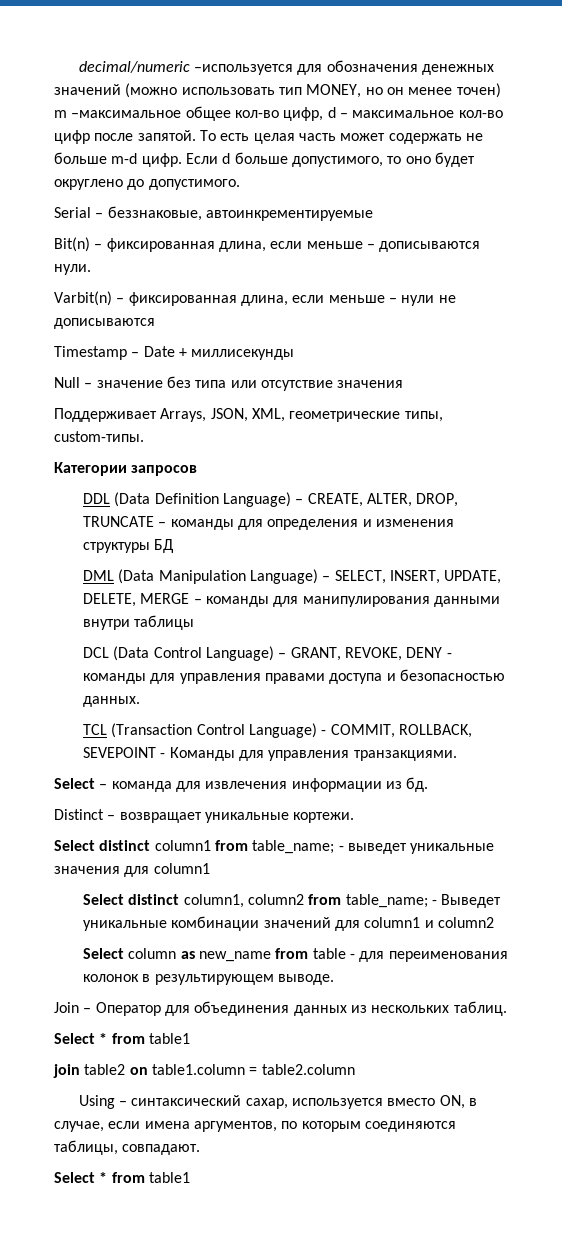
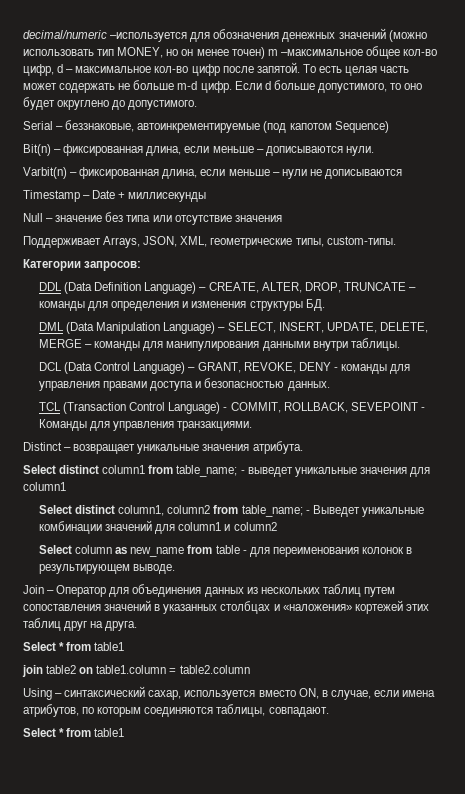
- Serial – беззнаковые, автоинкрементируемые
+ Serial – беззнаковые, автоинкрементируемые (под капотом Sequence)
- Категории запросов
+ Категории запросов:
- DDL (Data Definition Language) – CREATE, ALTER, DROP, TRUNCATE – команды для определения и изменения структуры БД
+ DDL (Data Definition Language) – CREATE, ALTER, DROP, TRUNCATE – команды для определения и изменения структуры БД.
- DML (Data Manipulation Language) – SELECT, INSERT, UPDATE, DELETE, MERGE – команды для манипулирования данными внутри таблицы
+ DML (Data Manipulation Language) – SELECT, INSERT, UPDATE, DELETE, MERGE – команды для манипулирования данными внутри таблицы.
- Select – команда для извлечения информации из бд.
- Distinct – возвращает уникальные кортежи.
+ Distinct – возвращает уникальные значения атрибута.
- Join – Оператор для объединения данных из нескольких таблиц.
+ Join – Оператор для объединения данных из нескольких таблиц путем сопоставления значений в указанных столбцах и «наложения» кортежей этих таблиц друг на друга.
- Using – синтаксический сахар, используется вместо ON, в случае, если имена аргументов, по которым соединяются таблицы, совпадают.
+ Using – синтаксический сахар, используется вместо ON, в случае, если имена атрибутов, по которым соединяются таблицы, совпадают.

